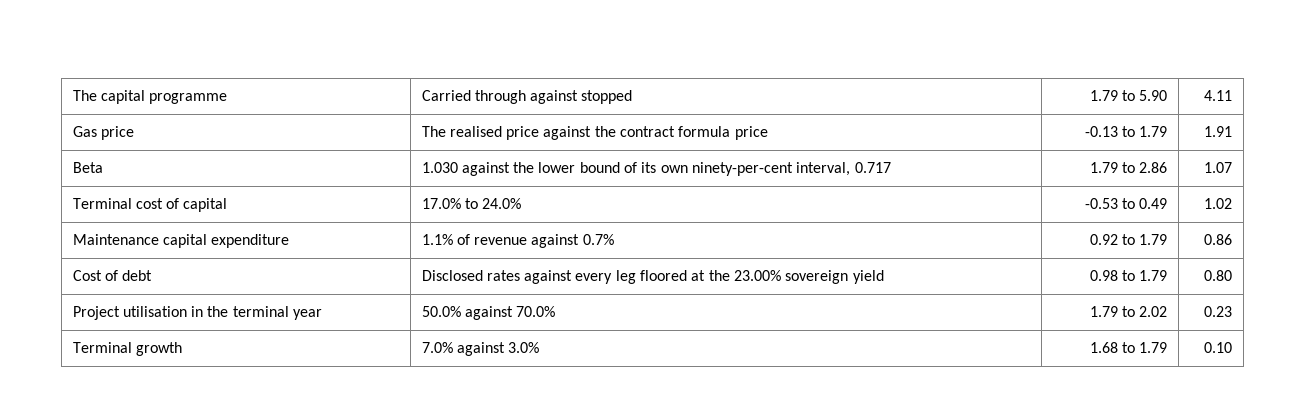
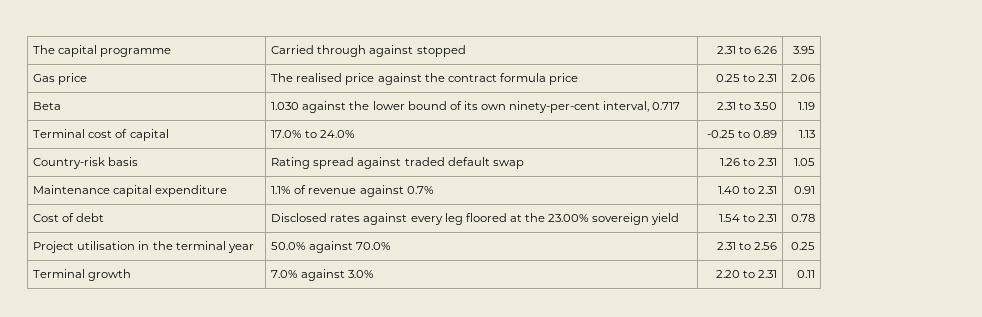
- The capital programme | Carried through against stopped | 1.79 to 5.90 | 4.11
+ The capital programme | Carried through against stopped | 2.31 to 6.26 | 3.95
- Gas price | The realised price against the contract formula price | -0.13 to 1.79 | 1.91
+ Gas price | The realised price against the contract formula price | 0.25 to 2.31 | 2.06
- Beta | 1.030 against the lower bound of its own ninety-per-cent interval, 0.717 | 1.79 to 2.86 | 1.07
+ Beta | 1.030 against the lower bound of its own ninety-per-cent interval, 0.717 | 2.31 to 3.50 | 1.19
- Terminal cost of capital | 17.0% to 24.0% | -0.53 to 0.49 | 1.02
+ Terminal cost of capital | 17.0% to 24.0% | -0.25 to 0.89 | 1.13
+ Country-risk basis | Rating spread against traded default swap | 1.26 to 2.31 | 1.05
- Maintenance capital expenditure | 1.1% of revenue against 0.7% | 0.92 to 1.79 | 0.86
+ Maintenance capital expenditure | 1.1% of revenue against 0.7% | 1.40 to 2.31 | 0.91
- Cost of debt | Disclosed rates against every leg floored at the 23.00% sovereign yield | 0.98 to 1.79 | 0.80
+ Cost of debt | Disclosed rates against every leg floored at the 23.00% sovereign yield | 1.54 to 2.31 | 0.78
- Project utilisation in the terminal year | 50.0% against 70.0% | 1.79 to 2.02 | 0.23
+ Project utilisation in the terminal year | 50.0% against 70.0% | 2.31 to 2.56 | 0.25
- Terminal growth | 7.0% against 3.0% | 1.68 to 1.79 | 0.10
+ Terminal growth | 7.0% against 3.0% | 2.20 to 2.31 | 0.11

